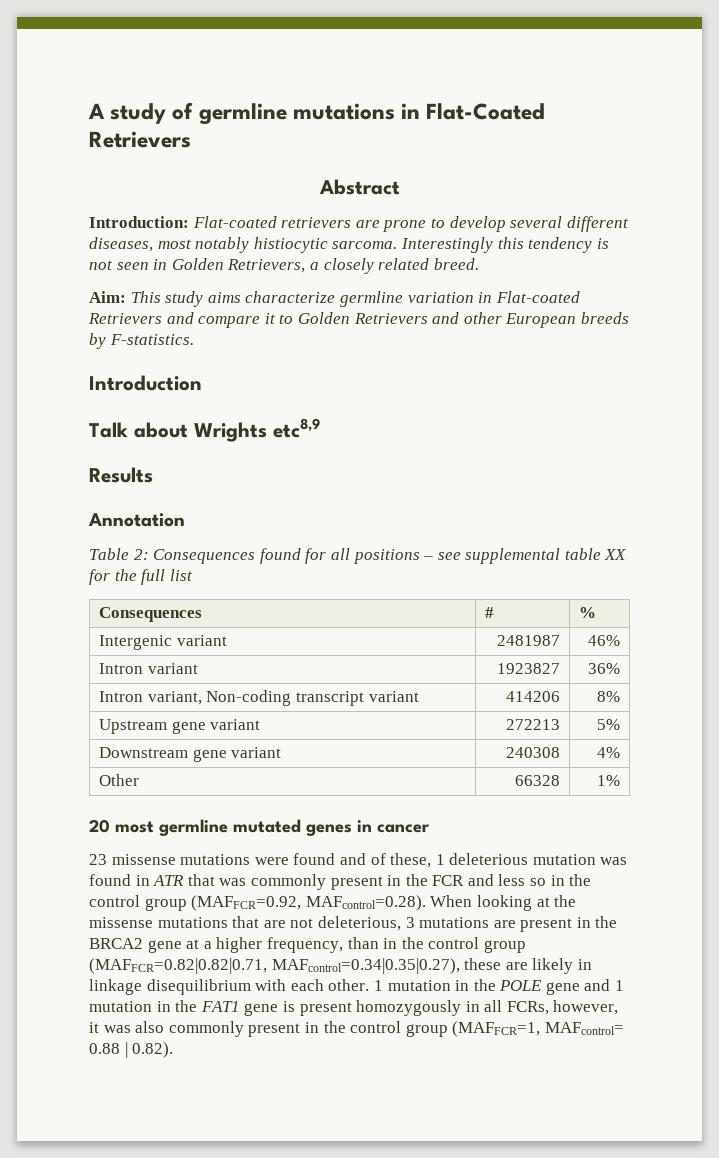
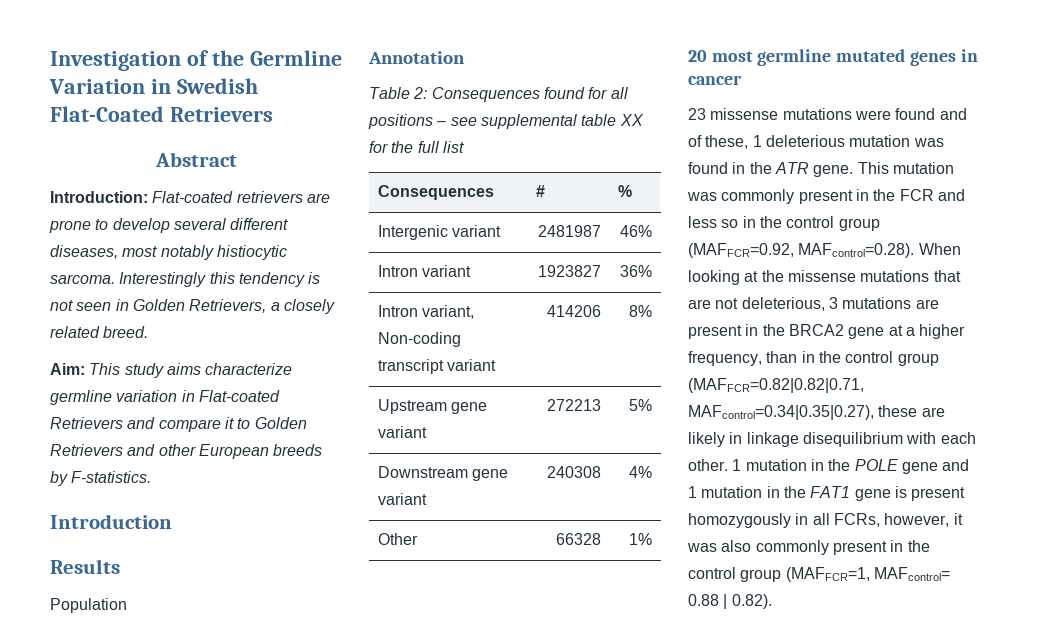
- A study of germline mutations in Flat-Coated Retrievers
+ Investigation of the Germline Variation in Swedish Flat-Coated Retrievers
- Talk about Wrights etc8,9
  Results
+ Population
- 23 missense mutations were found and of these, 1 deleterious mutation was found in ATR that was commonly present in the FCR and less so in the control group (MAFFCR=0.92, MAFcontrol=0.28). When looking at the missense mutations that are not deleterious, 3 mutations are present in the BRCA2 gene at a higher frequency, than in the control group (MAFFCR=0.82|0.82|0.71, MAFcontrol=0.34|0.35|0.27), these are likely in linkage disequilibrium with each other.
+ 23 missense mutations were found and of these, 1 deleterious mutation was found in the ATR gene. This mutation was commonly present in the FCR and less so in the control group (MAFFCR=0.92, MAFcontrol=0.28). When looking at the missense mutations that are not deleterious, 3 mutations are present in the BRCA2 gene at a higher frequency, than in the control group (MAFFCR=0.82|0.82|0.71, MAFcontrol=0.34|0.35|0.27), these are likely in linkage disequilibrium with each other.

